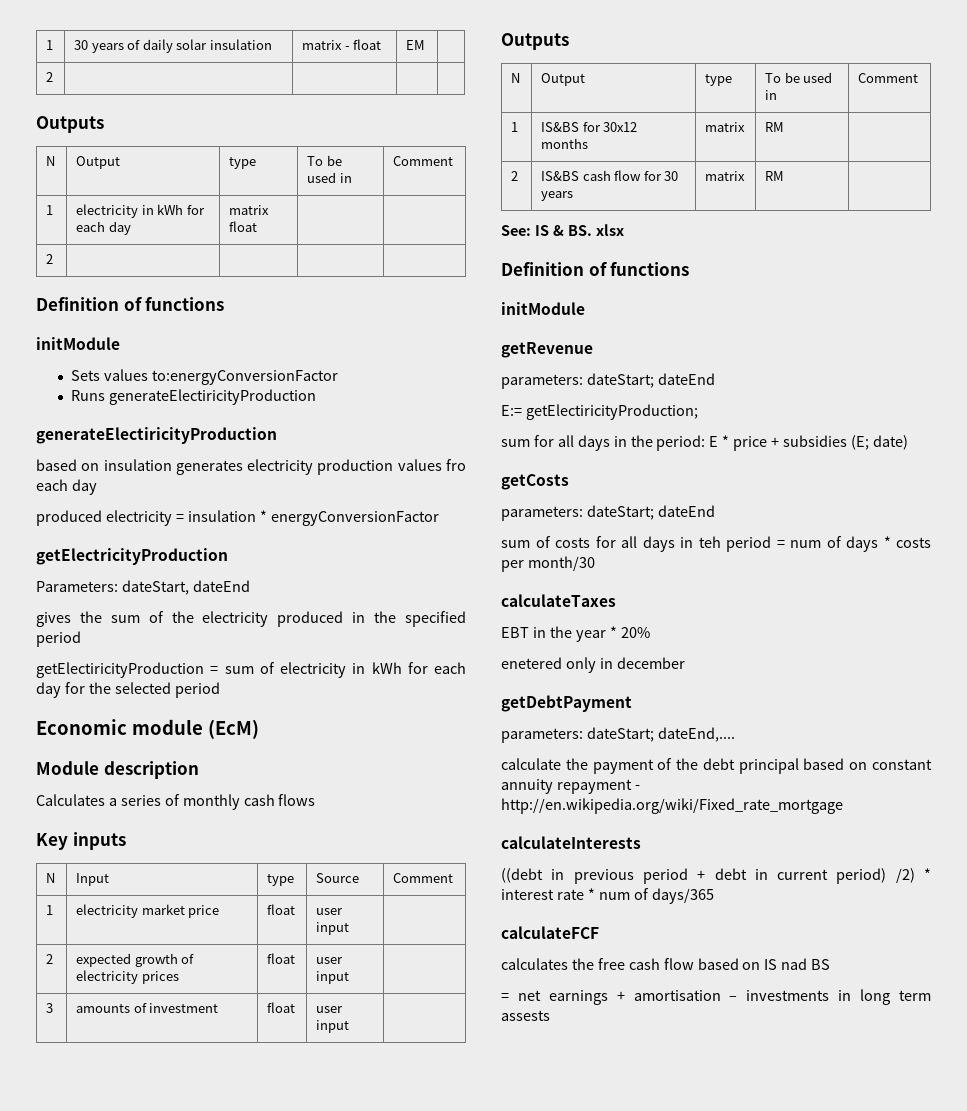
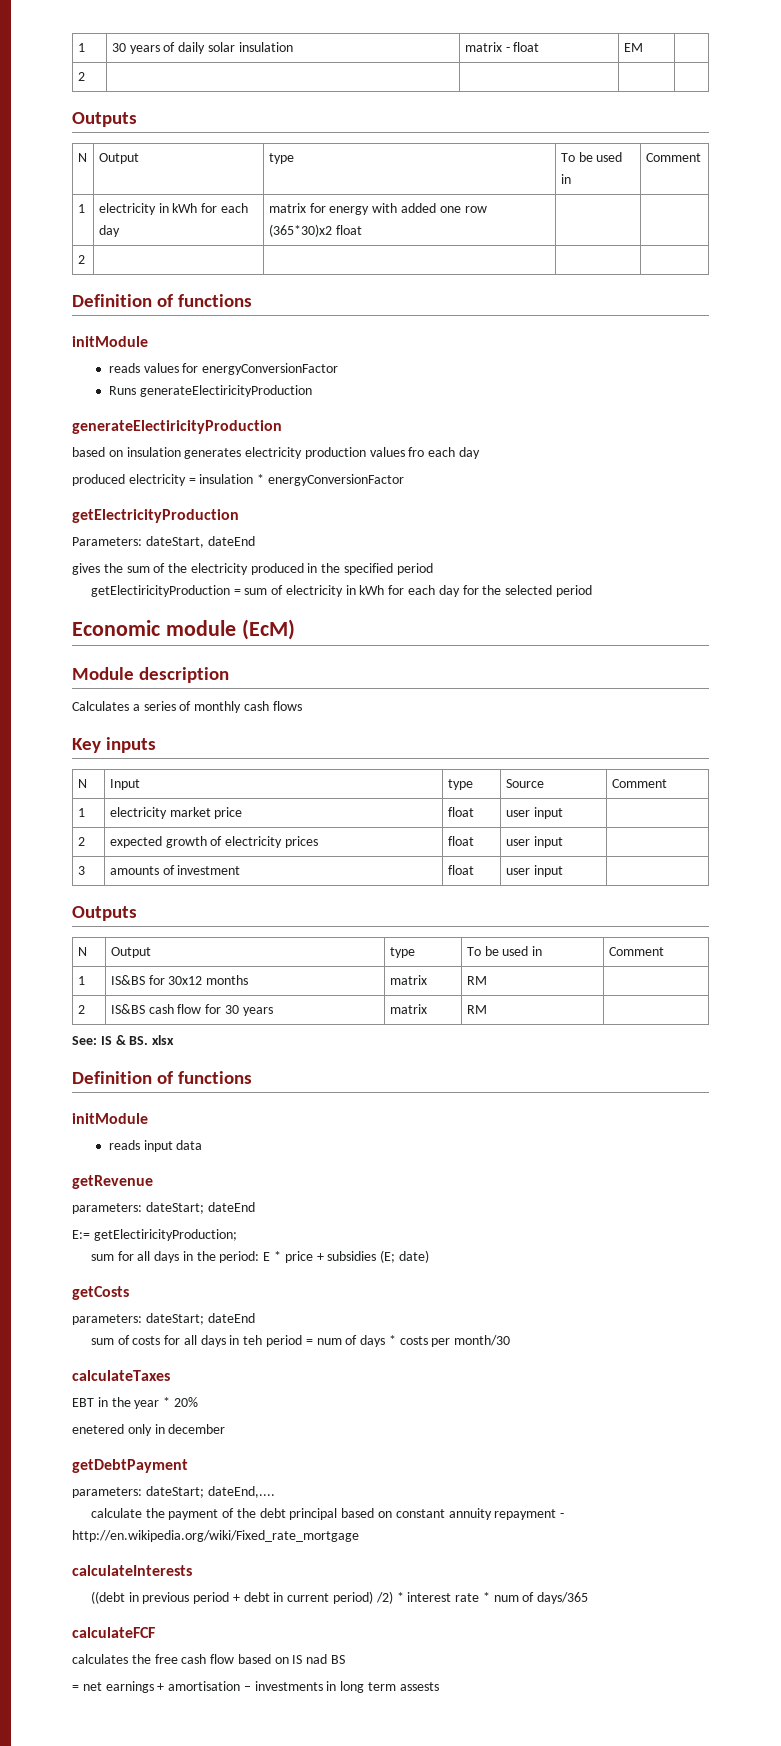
- 1 | electricity in kWh for each day | matrix float | |
+ 1 | electricity in kWh for each day | matrix for energy with added one row (365*30)x2 float | |
- Sets values to:energyConversionFactor
+ reads values for energyConversionFactor
+ reads input data

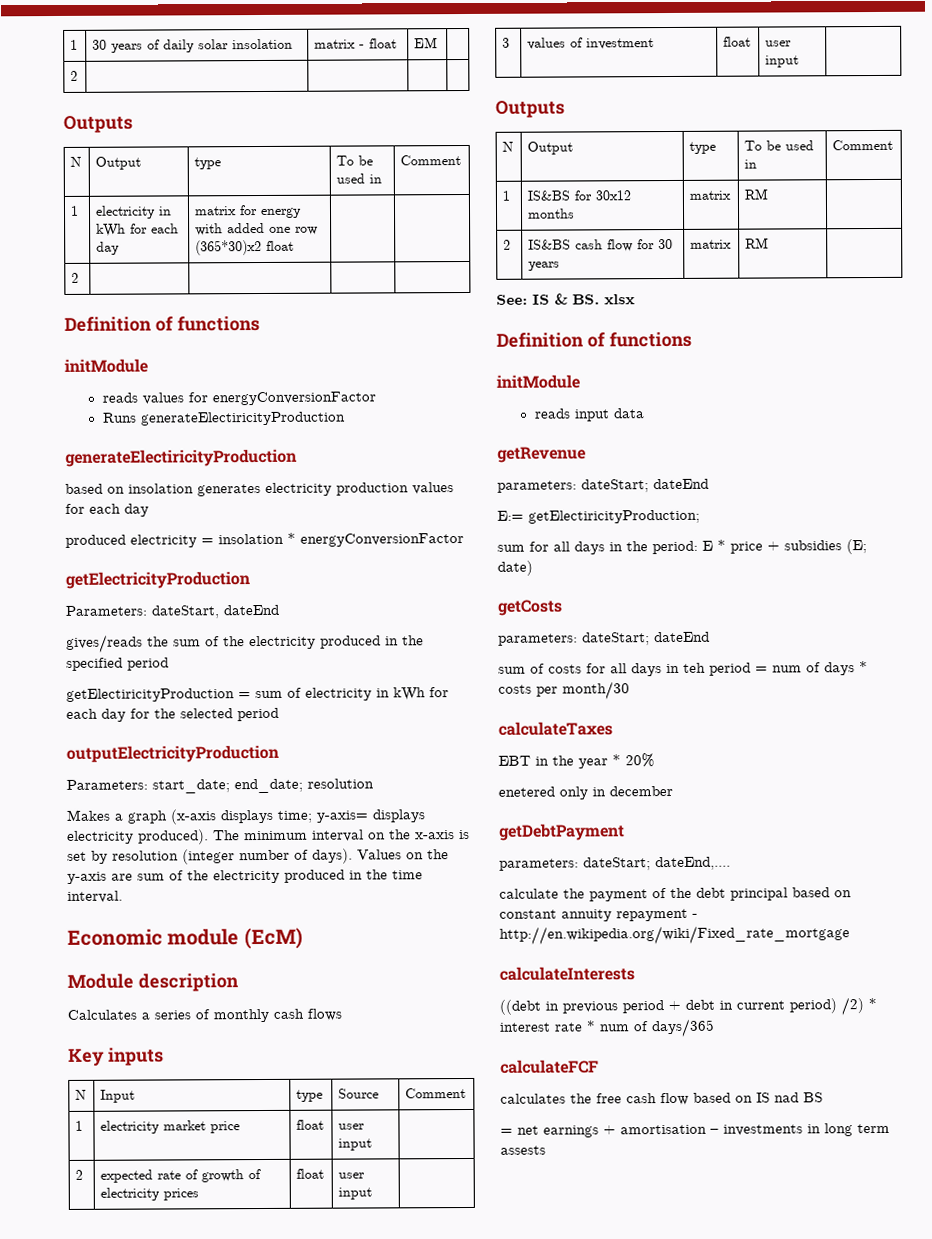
- 1 | 30 years of daily solar insulation | matrix - float | EM |
+ 1 | 30 years of daily solar insolation | matrix - float | EM |
- based on insulation generates electricity production values fro each day
+ based on insolation generates electricity production values for each day
- produced electricity = insulation * energyConversionFactor
+ produced electricity = insolation * energyConversionFactor
- gives the sum of the electricity produced in the specified period
+ gives/reads the sum of the electricity produced in the specified period
+ outputElectricityProduction
+ Parameters: start_date; end_date; resolution
+ Makes a graph (x-axis displays time; y-axis= displays electricity produced). The minimum interval on the x-axis is set by resolution (integer number of days). Values on the y-axis are sum of the electricity produced in the time interval.
- 2 | expected growth of electricity prices | float | user input |
+ 2 | expected rate of growth of electricity prices | float | user input |
- 3 | amounts of investment | float | user input |
+ 3 | values of investment | float | user input |

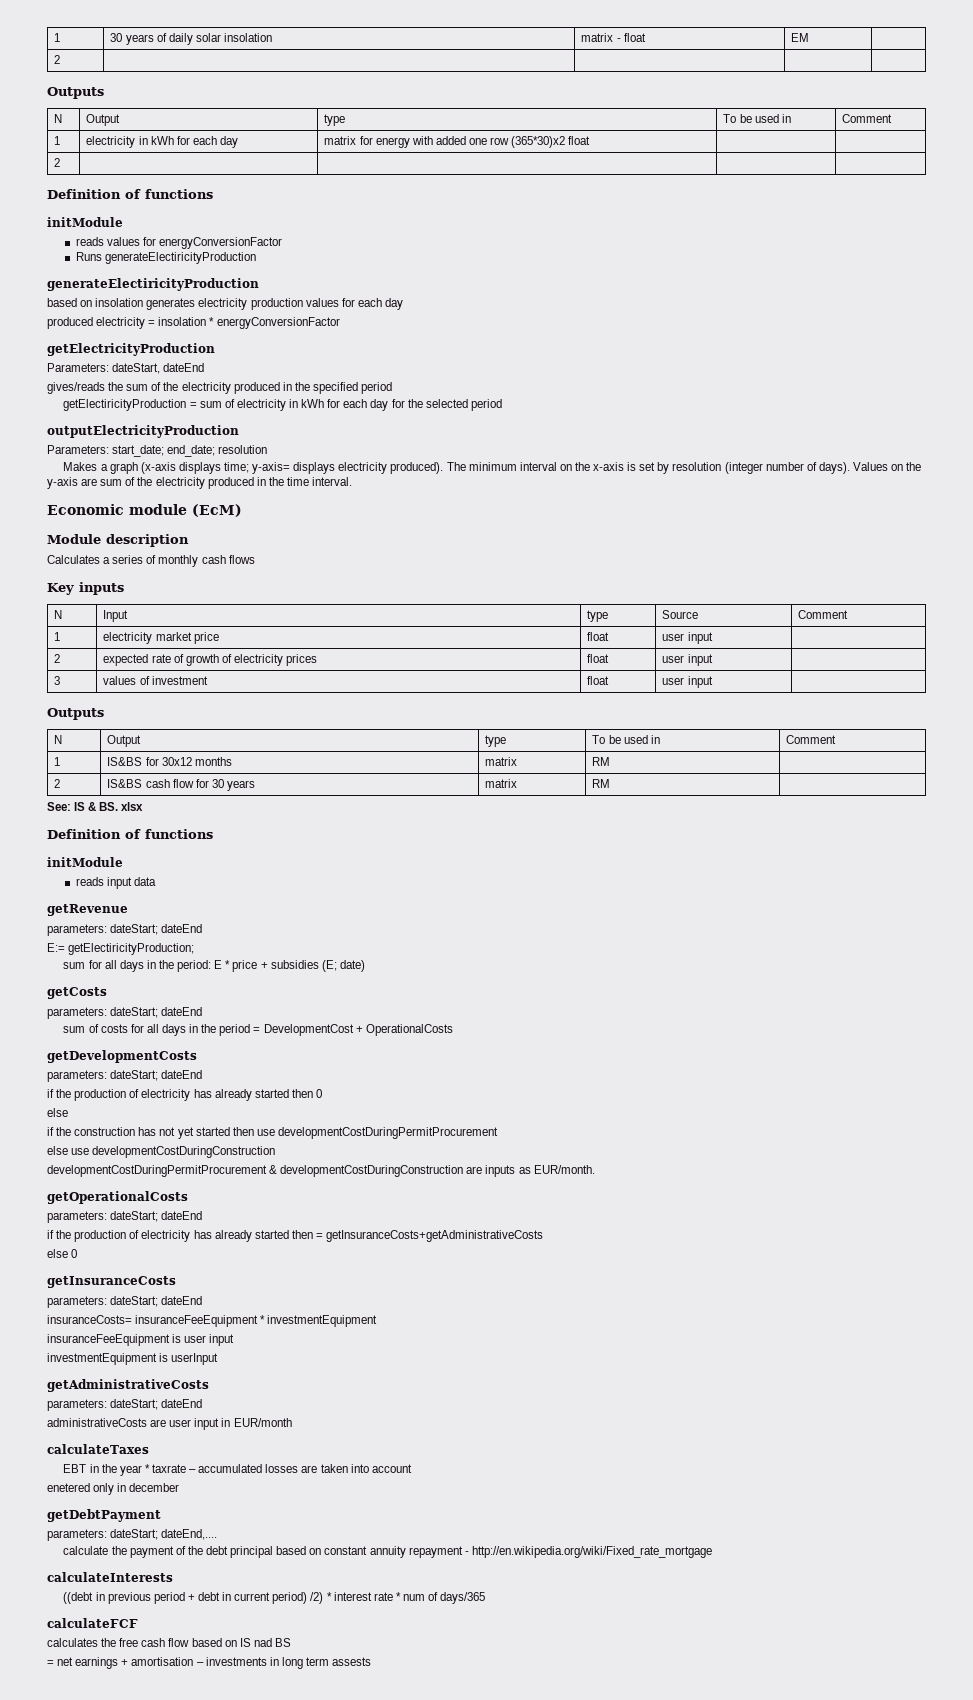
- sum of costs for all days in teh period = num of days * costs per month/30
+ sum of costs for all days in the period = DevelopmentCost + OperationalCosts
+ getDevelopmentCosts
+ parameters: dateStart; dateEnd
+ if the production of electricity has already started then 0
+ else
+ if the construction has not yet started then use developmentCostDuringPermitProcurement
+ else use developmentCostDuringConstruction
+ developmentCostDuringPermitProcurement & developmentCostDuringConstruction are inputs as EUR/month.
+ getOperationalCosts
+ parameters: dateStart; dateEnd
+ if the production of electricity has already started then = getInsuranceCosts+getAdministrativeCosts
+ else 0
+ getInsuranceCosts
+ parameters: dateStart; dateEnd
+ insuranceCosts= insuranceFeeEquipment * investmentEquipment
+ insuranceFeeEquipment is user input
+ investmentEquipment is userInput
+ getAdministrativeCosts
+ parameters: dateStart; dateEnd
+ administrativeCosts are user input in EUR/month
- EBT in the year * 20%
+ EBT in the year * taxrate – accumulated losses are taken into account

